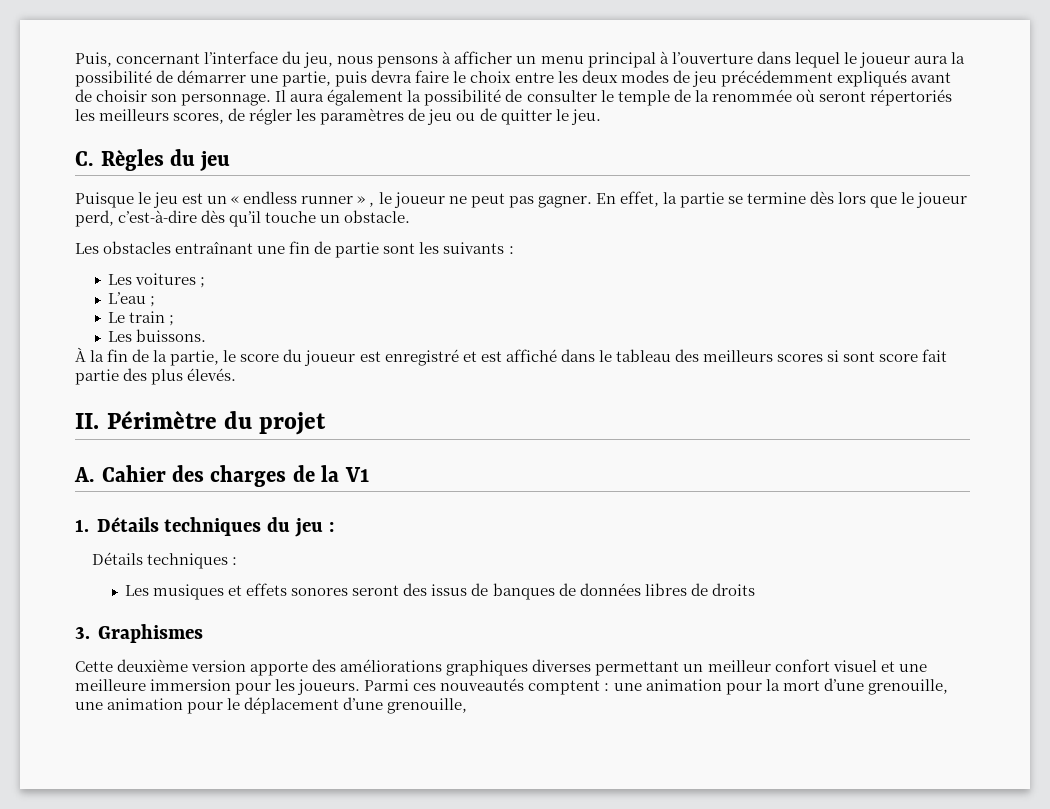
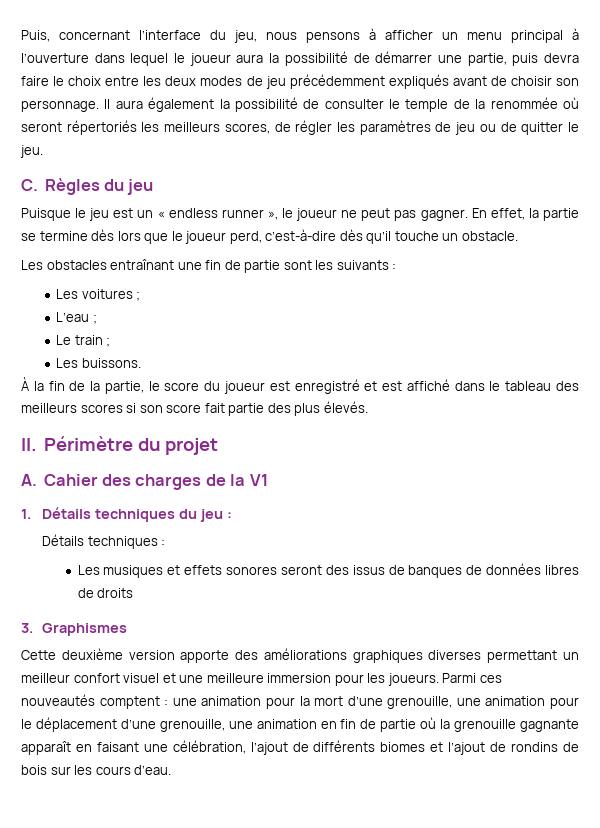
- Puisque le jeu est un « endless runner » , le joueur ne peut pas gagner.
+ Puisque le jeu est un « endless runner », le joueur ne peut pas gagner.
- À la fin de la partie, le score du joueur est enregistré et est affiché dans le tableau des meilleurs scores si sont score fait partie des plus élevés.
+ À la fin de la partie, le score du joueur est enregistré et est affiché dans le tableau des meilleurs scores si son score fait partie des plus élevés.
- Parmi ces nouveautés comptent : une animation pour la mort d’une grenouille, une animation pour le déplacement d’une grenouille,
+ Parmi ces nouveautés comptent : une animation pour la mort d’une grenouille, une animation pour le déplacement d’une grenouille, une animation en fin de partie où la grenouille gagnante apparaît en faisant une célébration, l’ajout de différents biomes et l’ajout de rondins de bois sur les cours d’eau.

